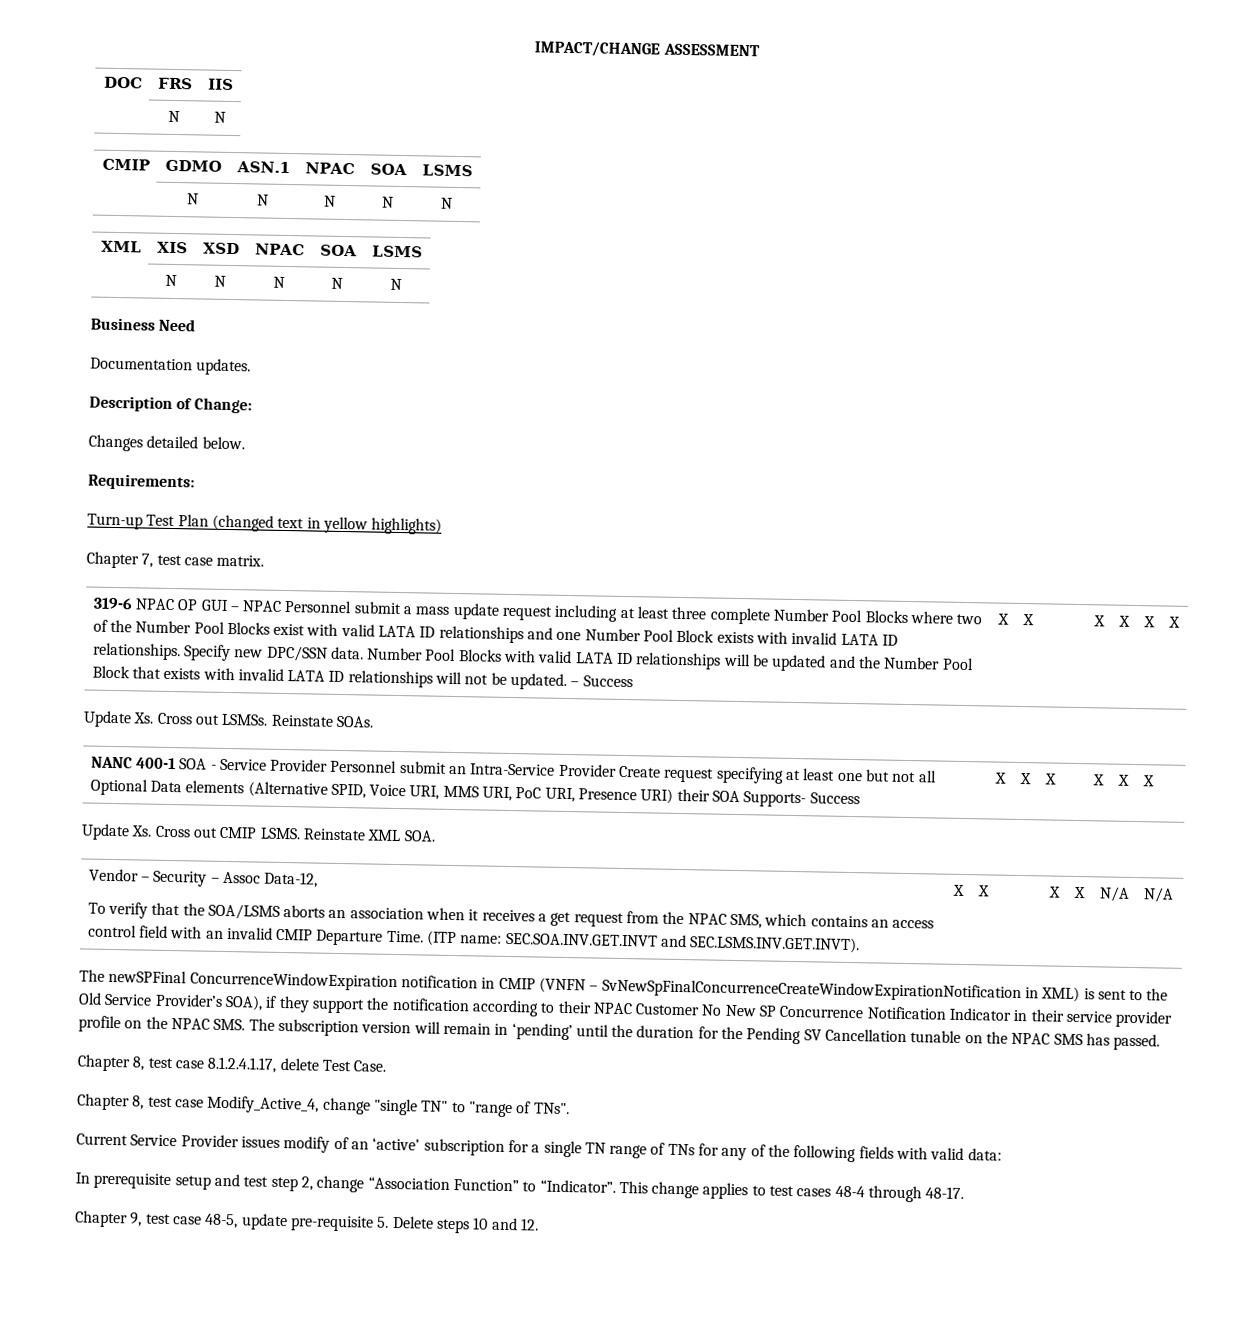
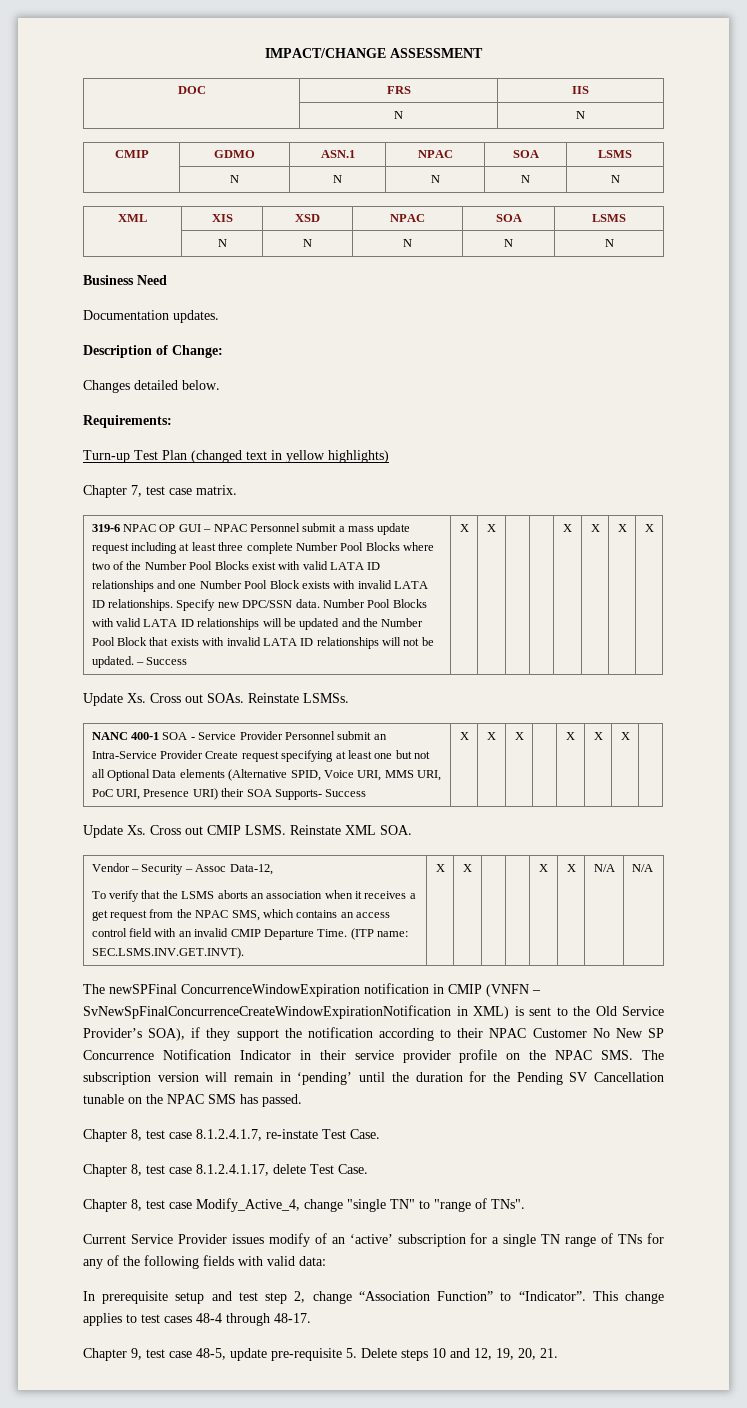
- Update Xs. Cross out LSMSs. Reinstate SOAs.
+ Update Xs. Cross out SOAs. Reinstate LSMSs.
- To verify that the SOA/LSMS aborts an association when it receives a get request from the NPAC SMS, which contains an access control field with an invalid CMIP Departure Time.
+ To verify that the LSMS aborts an association when it receives a get request from the NPAC SMS, which contains an access control field with an invalid CMIP Departure Time.
- (ITP name: SEC.SOA.INV.GET.INVT and SEC.LSMS.INV.GET.INVT).
+ (ITP name: SEC.LSMS.INV.GET.INVT).
+ Chapter 8, test case 8.1.2.4.1.7, re-instate Test Case.
- Chapter 9, test case 48-5, update pre-requisite 5. Delete steps 10 and 12.
+ Chapter 9, test case 48-5, update pre-requisite 5. Delete steps 10 and 12, 19, 20, 21.

